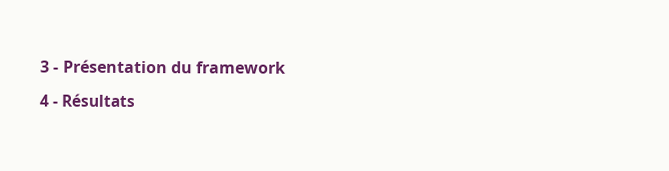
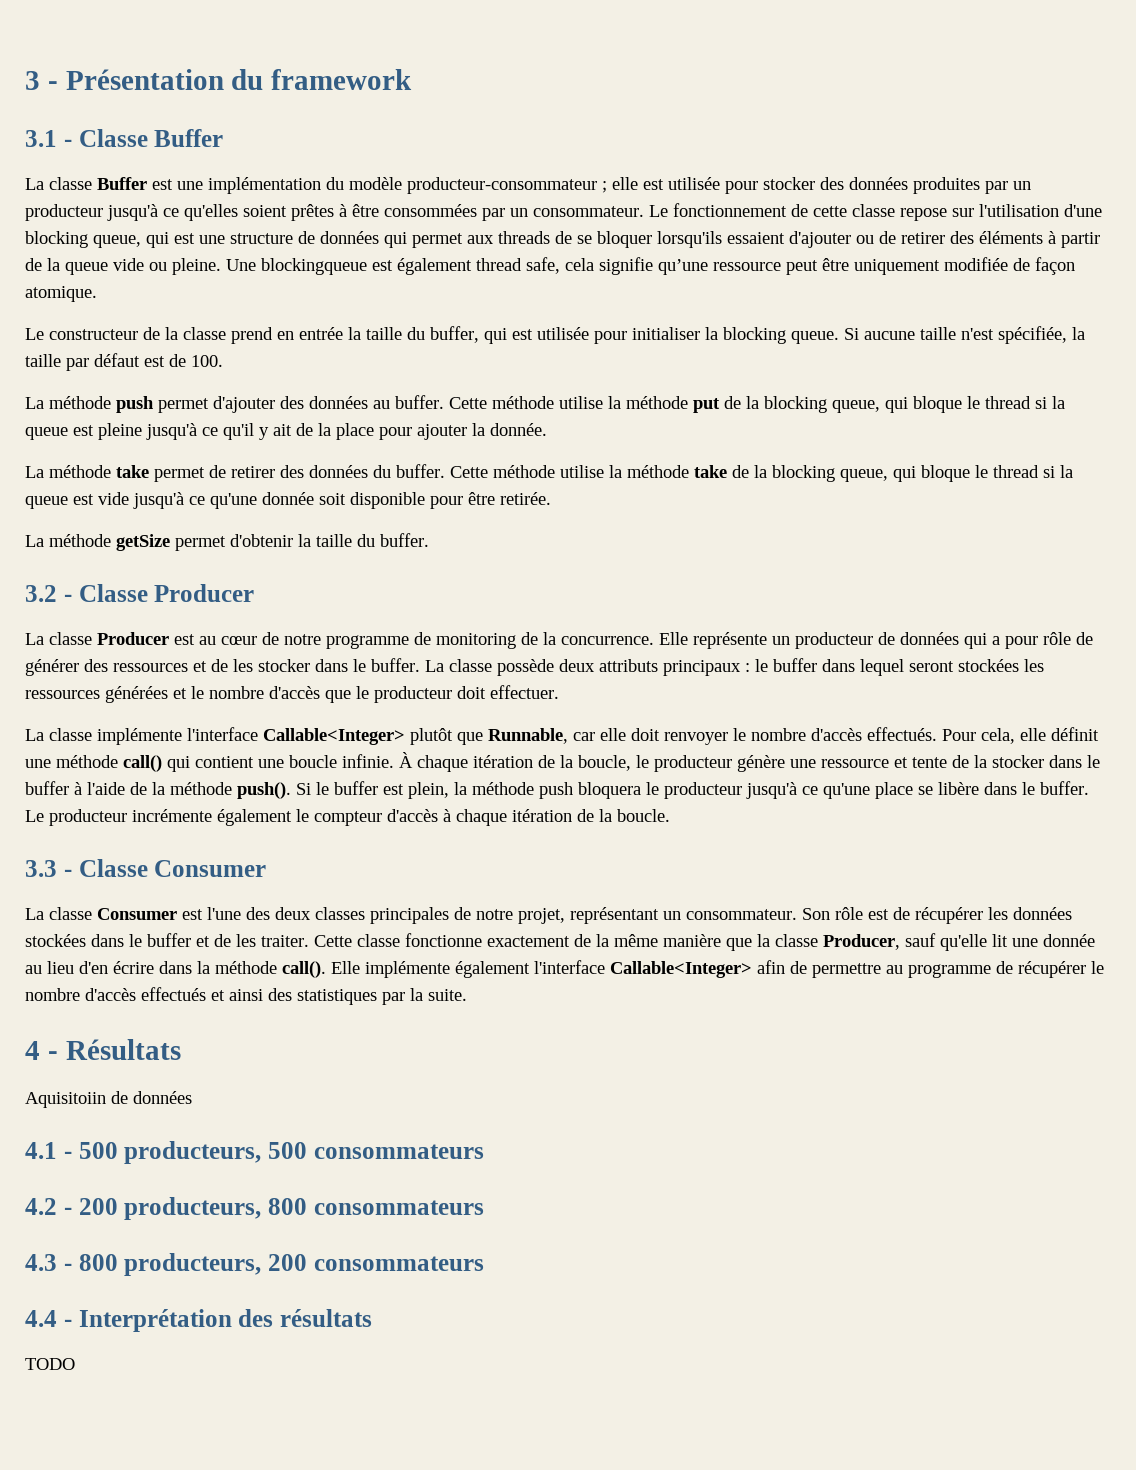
+ 3.1 - Classe Buffer
+ La classe Buffer est une implémentation du modèle producteur-consommateur ; elle est utilisée pour stocker des données produites par un producteur jusqu'à ce qu'elles soient prêtes à être consommées par un consommateur. Le fonctionnement de cette classe repose sur l'utilisation d'une blocking queue, qui est une structure de données qui permet aux threads de se bloquer lorsqu'ils essaient d'ajouter ou de retirer des éléments à partir de la queue vide ou pleine. Une blockingqueue est également thread safe, cela signifie qu’une ressource peut être uniquement modifiée de façon atomique.
+ Le constructeur de la classe prend en entrée la taille du buffer, qui est utilisée pour initialiser la blocking queue. Si aucune taille n'est spécifiée, la taille par défaut est de 100.
+ La méthode push permet d'ajouter des données au buffer. Cette méthode utilise la méthode put de la blocking queue, qui bloque le thread si la queue est pleine jusqu'à ce qu'il y ait de la place pour ajouter la donnée.
+ La méthode take permet de retirer des données du buffer. Cette méthode utilise la méthode take de la blocking queue, qui bloque le thread si la queue est vide jusqu'à ce qu'une donnée soit disponible pour être retirée.
+ La méthode getSize permet d'obtenir la taille du buffer.
+ 3.2 - Classe Producer
+ La classe Producer est au cœur de notre programme de monitoring de la concurrence. Elle représente un producteur de données qui a pour rôle de générer des ressources et de les stocker dans le buffer. La classe possède deux attributs principaux : le buffer dans lequel seront stockées les ressources générées et le nombre d'accès que le producteur doit effectuer.
+ La classe implémente l'interface Callable<Integer> plutôt que Runnable, car elle doit renvoyer le nombre d'accès effectués. Pour cela, elle définit une méthode call() qui contient une boucle infinie. À chaque itération de la boucle, le producteur génère une ressource et tente de la stocker dans le buffer à l'aide de la méthode push(). Si le buffer est plein, la méthode push bloquera le producteur jusqu'à ce qu'une place se libère dans le buffer. Le producteur incrémente également le compteur d'accès à chaque itération de la boucle.
+ 3.3 - Classe Consumer
+ La classe Consumer est l'une des deux classes principales de notre projet, représentant un consommateur. Son rôle est de récupérer les données stockées dans le buffer et de les traiter. Cette classe fonctionne exactement de la même manière que la classe Producer, sauf qu'elle lit une donnée au lieu d'en écrire dans la méthode call(). Elle implémente également l'interface Callable<Integer> afin de permettre au programme de récupérer le nombre d'accès effectués et ainsi des statistiques par la suite.
  4 - Résultats
+ Aquisitoiin de données
+ 4.1 - 500 producteurs, 500 consommateurs
+ 4.2 - 200 producteurs, 800 consommateurs
+ 4.3 - 800 producteurs, 200 consommateurs
+ 4.4 - Interprétation des résultats
+ TODO

